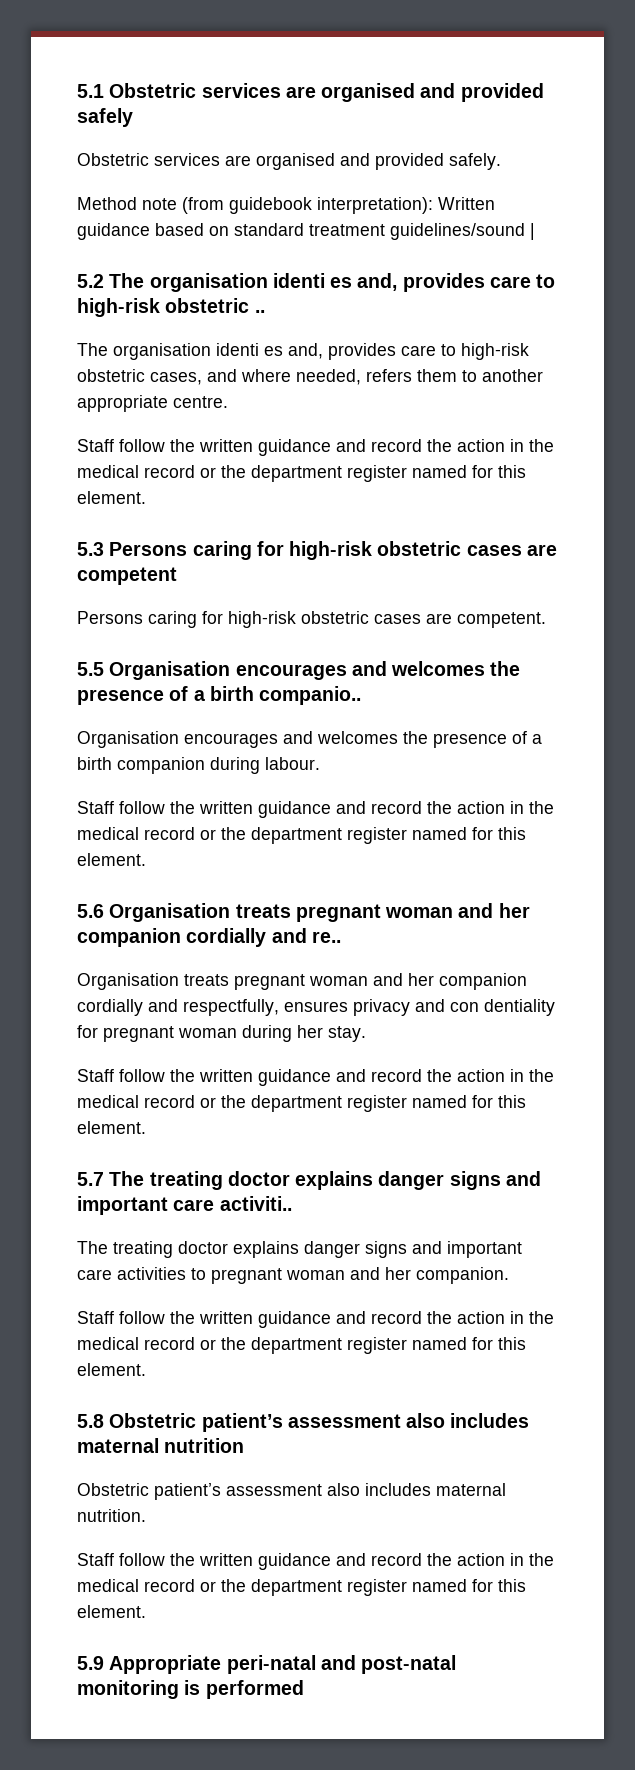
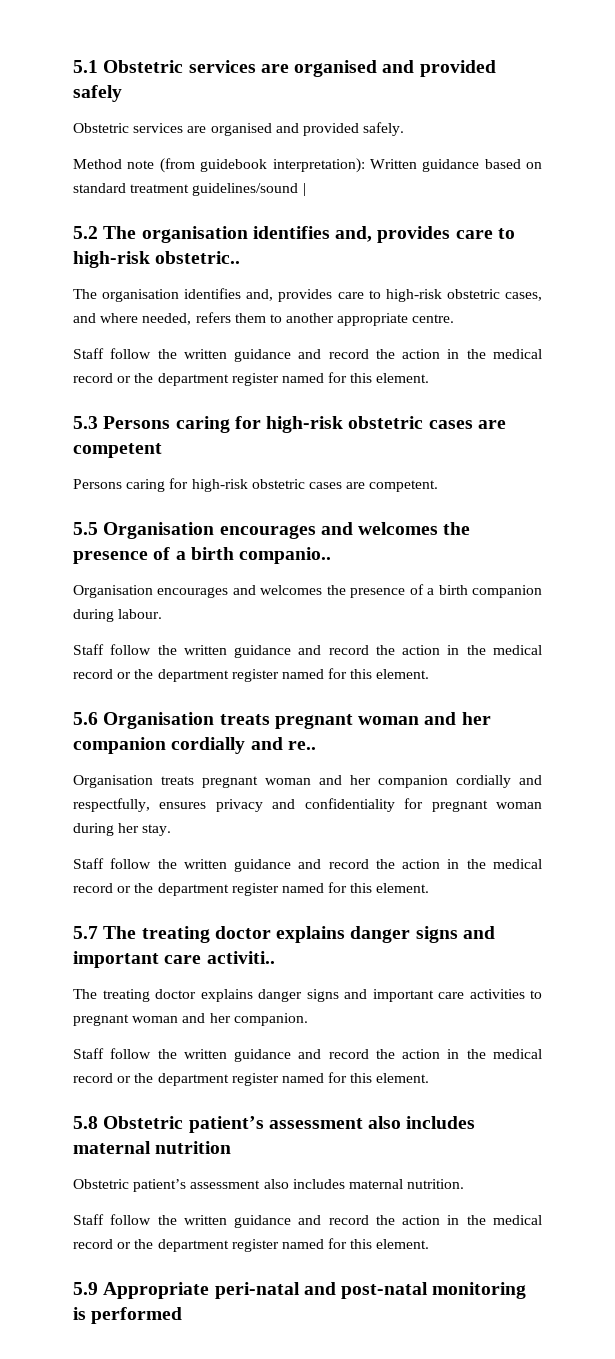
- 5.2 The organisation identi es and, provides care to high-risk obstetric ..
- The organisation identi es and, provides care to high-risk obstetric cases, and where needed, refers them to another appropriate centre.
+ 5.2 The organisation identifies and, provides care to high-risk obstetric..
+ The organisation identifies and, provides care to high-risk obstetric cases, and where needed, refers them to another appropriate centre.
- Organisation treats pregnant woman and her companion cordially and respectfully, ensures privacy and con dentiality for pregnant woman during her stay.
+ Organisation treats pregnant woman and her companion cordially and respectfully, ensures privacy and confidentiality for pregnant woman during her stay.

